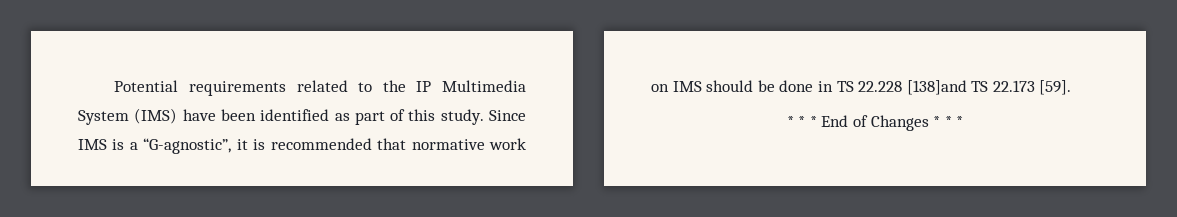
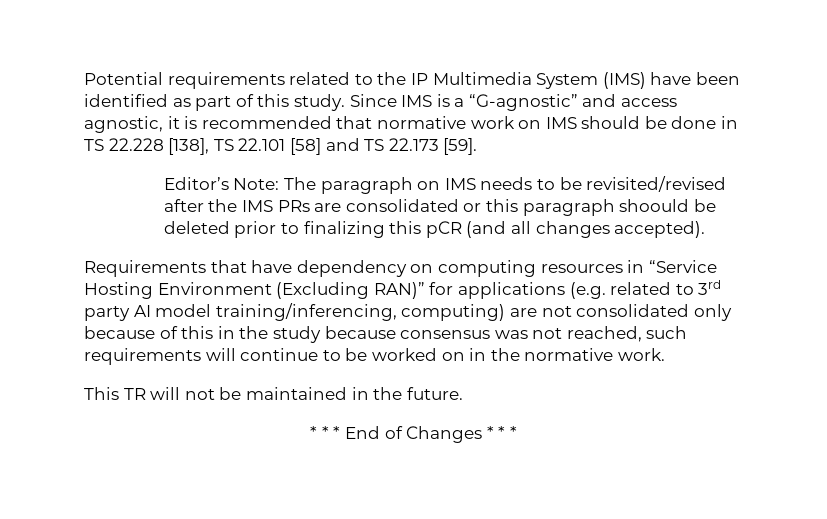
- Since IMS is a “G-agnostic”, it is recommended that normative work on IMS should be done in TS 22.228 [138]and TS 22.173 [59].
+ Since IMS is a “G-agnostic” and access agnostic, it is recommended that normative work on IMS should be done in TS 22.228 [138], TS 22.101 [58] and TS 22.173 [59].
+ Editor’s Note: The paragraph on IMS needs to be revisited/revised after the IMS PRs are consolidated or this paragraph shoould be deleted prior to finalizing this pCR (and all changes accepted).
+ Requirements that have dependency on computing resources in “Service Hosting Environment (Excluding RAN)” for applications (e.g. related to 3rd party AI model training/inferencing, computing) are not consolidated only because of this in the study because consensus was not reached, such requirements will continue to be worked on in the normative work.
+ This TR will not be maintained in the future.

